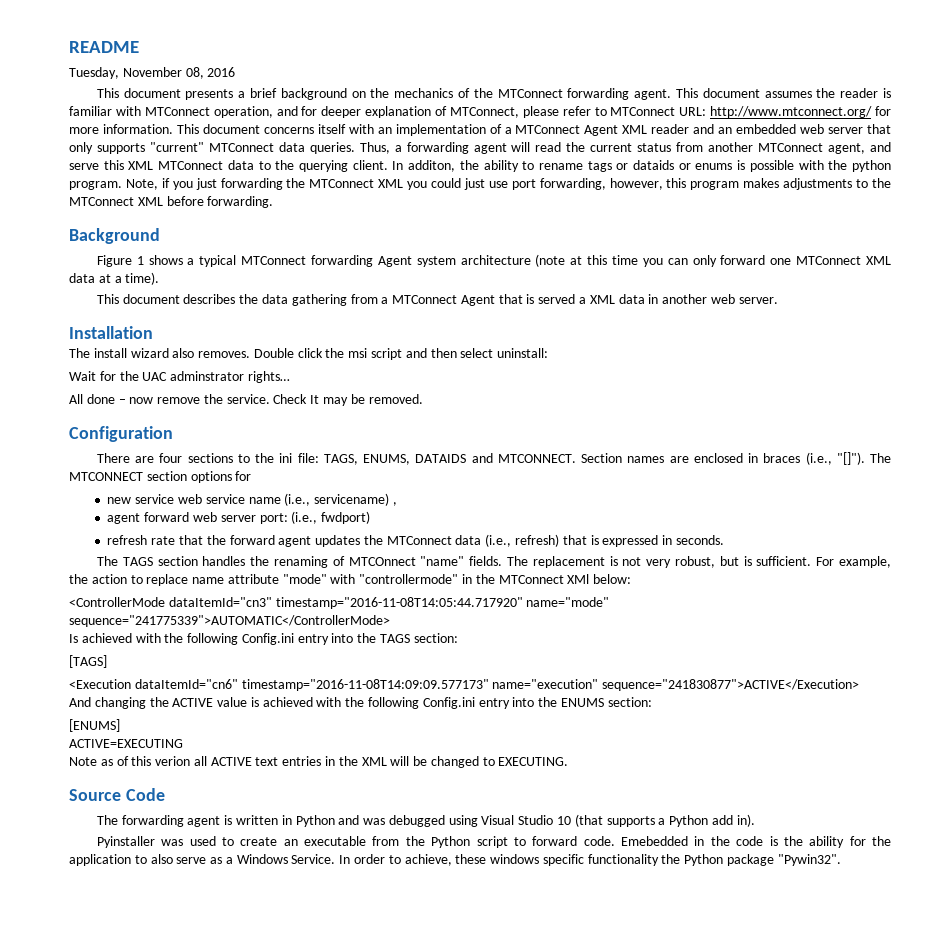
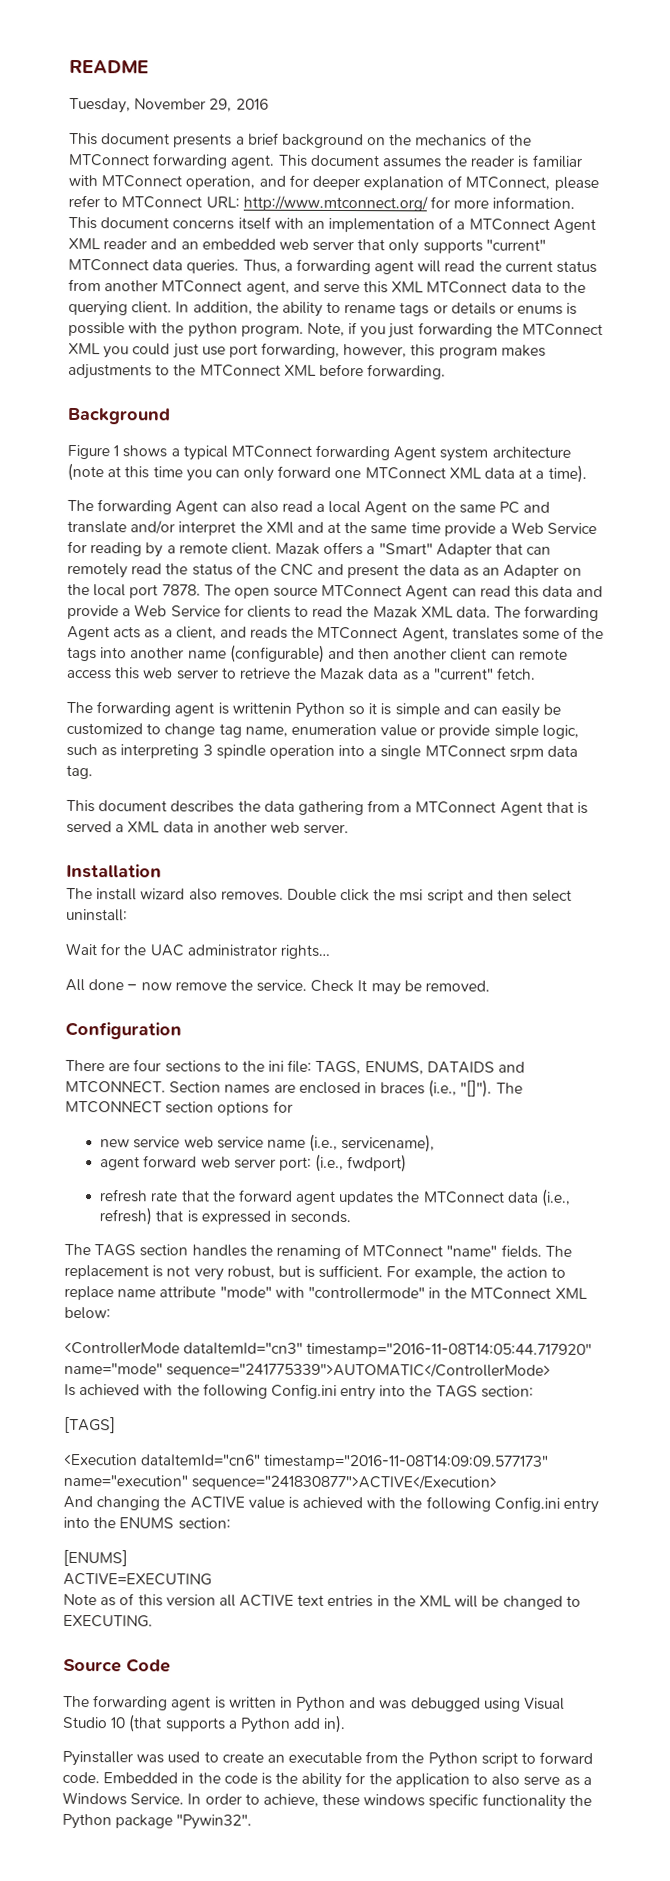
- Tuesday, November 08, 2016
+ Tuesday, November 29, 2016
- In additon, the ability to rename tags or dataids or enums is possible with the python program.
+ In addition, the ability to rename tags or details or enums is possible with the python program.
+ The forwarding Agent can also read a local Agent on the same PC and translate and/or interpret the XMl and at the same time provide a Web Service for reading by a remote client. Mazak offers a "Smart" Adapter that can remotely read the status of the CNC and present the data as an Adapter on the local port 7878. The open source MTConnect Agent can read this data and provide a Web Service for clients to read the Mazak XML data. The forwarding Agent acts as a client, and reads the MTConnect Agent, translates some of the tags into another name (configurable) and then another client can remote access this web server to retrieve the Mazak data as a "current" fetch.
+ The forwarding agent is writtenin Python so it is simple and can easily be customized to change tag name, enumeration value or provide simple logic, such as interpreting 3 spindle operation into a single MTConnect srpm data tag.
- Wait for the UAC adminstrator rights…
+ Wait for the UAC administrator rights…
- new service web service name (i.e., servicename) ,
+ new service web service name (i.e., servicename),
- The TAGS section handles the renaming of MTCOnnect "name" fields.
+ The TAGS section handles the renaming of MTConnect "name" fields.
- For example, the action to replace name attribute "mode" with "controllermode" in the MTConnect XMl below:
+ For example, the action to replace name attribute "mode" with "controllermode" in the MTConnect XML below:
- Note as of this verion all ACTIVE text entries in the XML will be changed to EXECUTING.
+ Note as of this version all ACTIVE text entries in the XML will be changed to EXECUTING.
- Emebedded in the code is the ability for the application to also serve as a Windows Service.
+ Embedded in the code is the ability for the application to also serve as a Windows Service.

